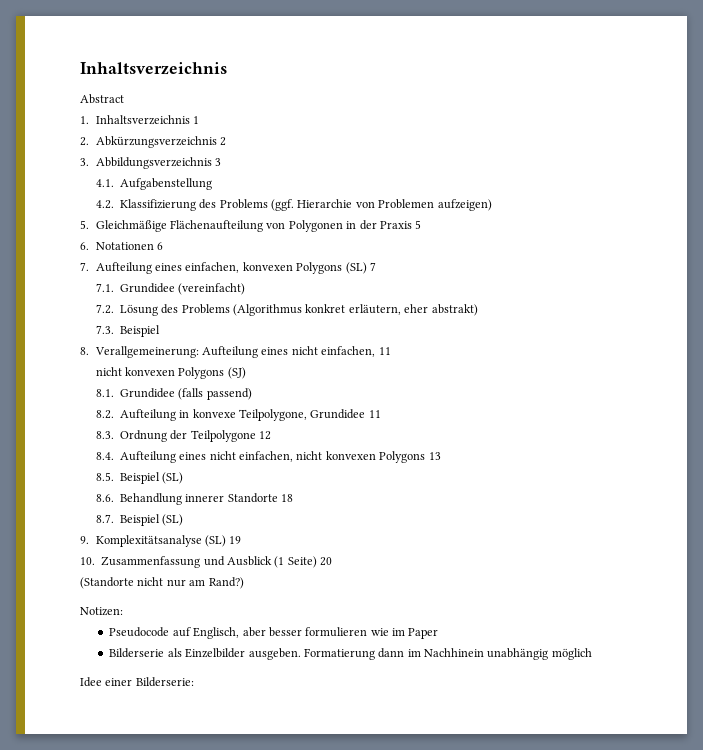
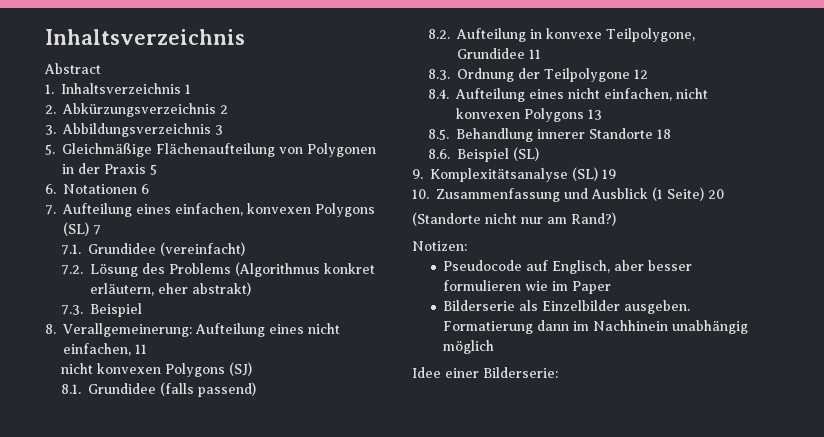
- 4.1. Aufgabenstellung
- 4.2. Klassifizierung des Problems (ggf. Hierarchie von Problemen aufzeigen)
- 8.5. Beispiel (SL)
- 8.6. Behandlung innerer Standorte 18
+ 8.5. Behandlung innerer Standorte 18
- 8.7. Beispiel (SL)
+ 8.6. Beispiel (SL)

